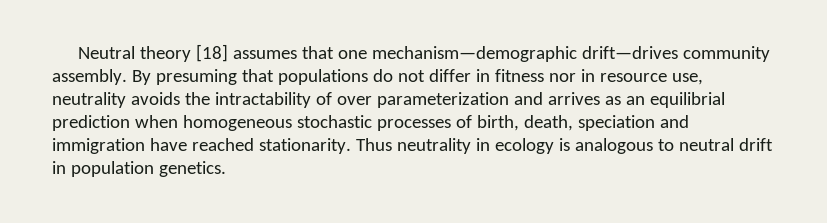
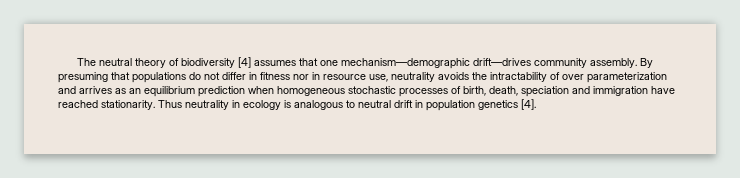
- Neutral theory [18] assumes that one mechanism—demographic drift—drives community assembly.
+ The neutral theory of biodiversity [4] assumes that one mechanism—demographic drift—drives community assembly.
- By presuming that populations do not differ in fitness nor in resource use, neutrality avoids the intractability of over parameterization and arrives as an equilibrial prediction when homogeneous stochastic processes of birth, death, speciation and immigration have reached stationarity.
+ By presuming that populations do not differ in fitness nor in resource use, neutrality avoids the intractability of over parameterization and arrives as an equilibrium prediction when homogeneous stochastic processes of birth, death, speciation and immigration have reached stationarity.
- Thus neutrality in ecology is analogous to neutral drift in population genetics.
+ Thus neutrality in ecology is analogous to neutral drift in population genetics [4].

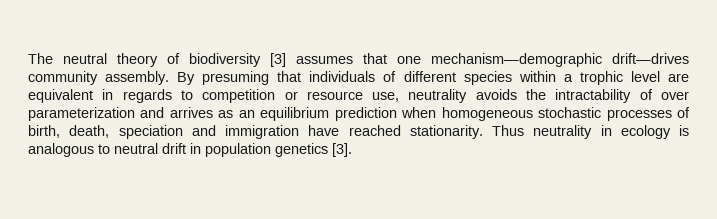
- The neutral theory of biodiversity [4] assumes that one mechanism—demographic drift—drives community assembly.
+ The neutral theory of biodiversity [3] assumes that one mechanism—demographic drift—drives community assembly.
- By presuming that populations do not differ in fitness nor in resource use, neutrality avoids the intractability of over parameterization and arrives as an equilibrium prediction when homogeneous stochastic processes of birth, death, speciation and immigration have reached stationarity.
+ By presuming that individuals of different species within a trophic level are equivalent in regards to competition or resource use, neutrality avoids the intractability of over parameterization and arrives as an equilibrium prediction when homogeneous stochastic processes of birth, death, speciation and immigration have reached stationarity.
- Thus neutrality in ecology is analogous to neutral drift in population genetics [4].
+ Thus neutrality in ecology is analogous to neutral drift in population genetics [3].

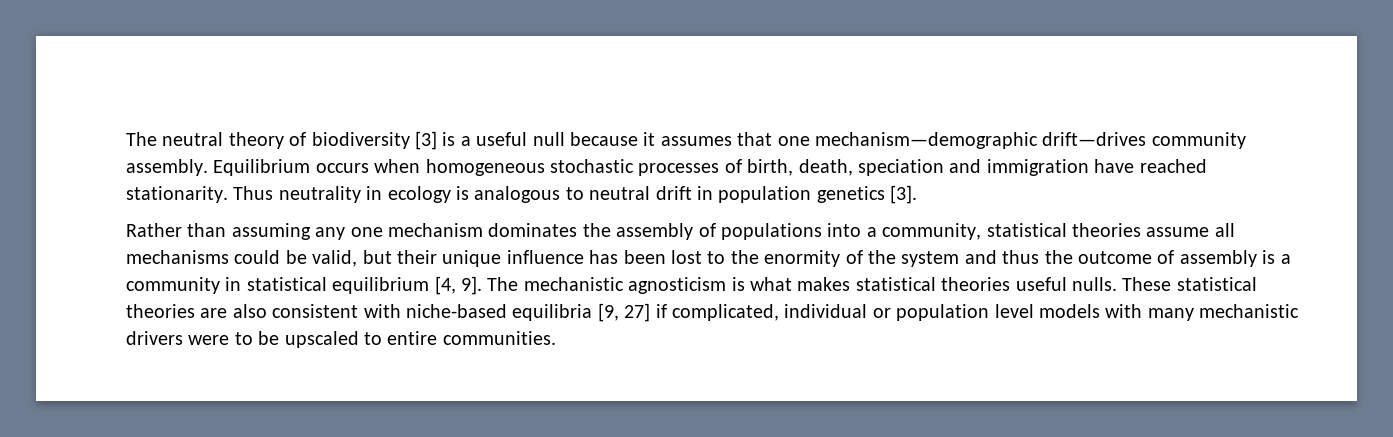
- The neutral theory of biodiversity [3] assumes that one mechanism—demographic drift—drives community assembly.
+ The neutral theory of biodiversity [3] is a useful null because it assumes that one mechanism—demographic drift—drives community assembly.
- By presuming that individuals of different species within a trophic level are equivalent in regards to competition or resource use, neutrality avoids the intractability of over parameterization and arrives as an equilibrium prediction when homogeneous stochastic processes of birth, death, speciation and immigration have reached stationarity.
+ Equilibrium occurs when homogeneous stochastic processes of birth, death, speciation and immigration have reached stationarity.
+ Rather than assuming any one mechanism dominates the assembly of populations into a community, statistical theories assume all mechanisms could be valid, but their unique influence has been lost to the enormity of the system and thus the outcome of assembly is a community in statistical equilibrium [4, 9]. The mechanistic agnosticism is what makes statistical theories useful nulls. These statistical theories are also consistent with niche-based equilibria [9, 27] if complicated, individual or population level models with many mechanistic drivers were to be upscaled to entire communities.

